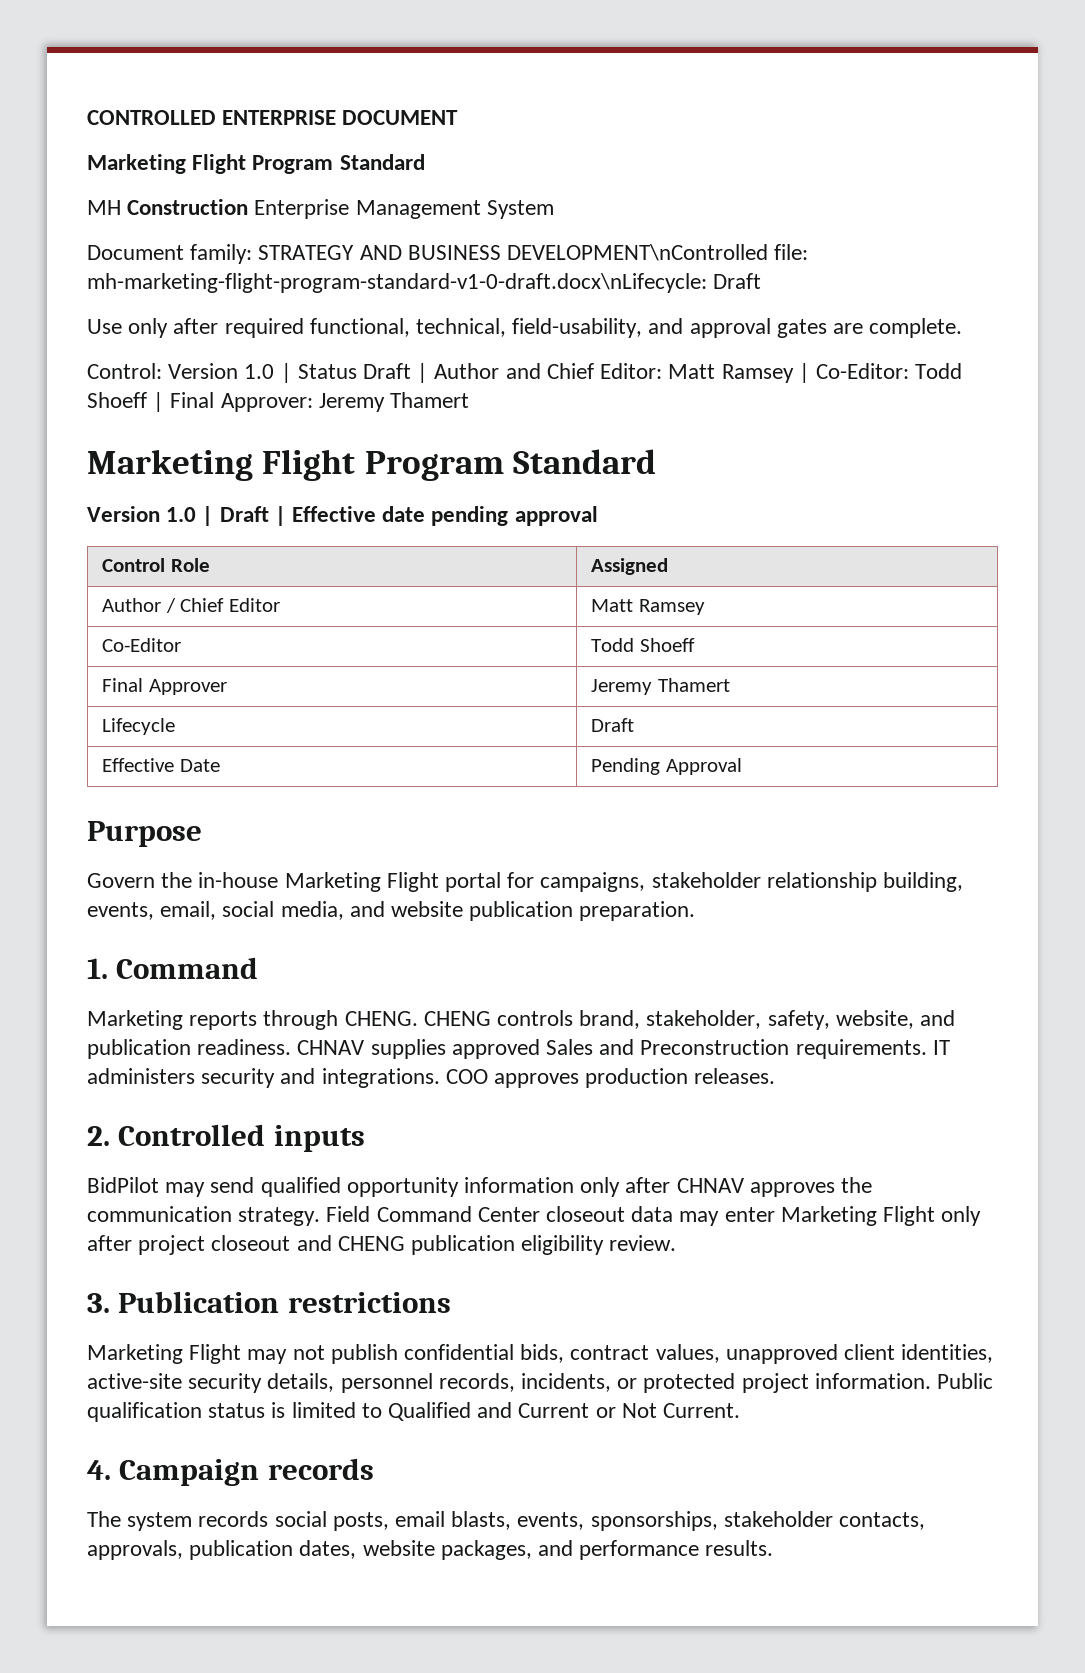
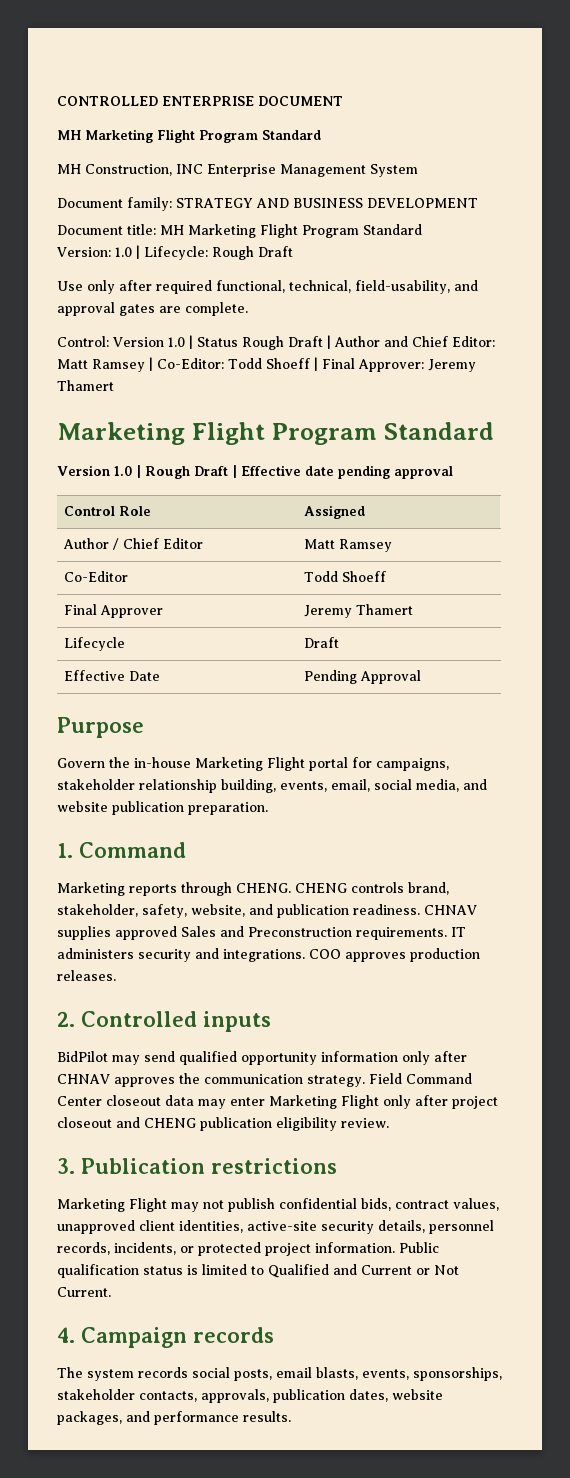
  CONTROLLED ENTERPRISE DOCUMENT
- Marketing Flight Program Standard
+ MH Marketing Flight Program Standard
- MH Construction Enterprise Management System
+ MH Construction, INC Enterprise Management System
- Document family: STRATEGY AND BUSINESS DEVELOPMENT\nControlled file: mh-marketing-flight-program-standard-v1-0-draft.docx\nLifecycle: Draft
+ Document family: STRATEGY AND BUSINESS DEVELOPMENT
+ Document title: MH Marketing Flight Program Standard
+ Version: 1.0 | Lifecycle: Rough Draft
- Control: Version 1.0 | Status Draft | Author and Chief Editor: Matt Ramsey | Co-Editor: Todd Shoeff | Final Approver: Jeremy Thamert
+ Control: Version 1.0 | Status Rough Draft | Author and Chief Editor: Matt Ramsey | Co-Editor: Todd Shoeff | Final Approver: Jeremy Thamert
- Version 1.0 | Draft | Effective date pending approval
+ Version 1.0 | Rough Draft | Effective date pending approval

